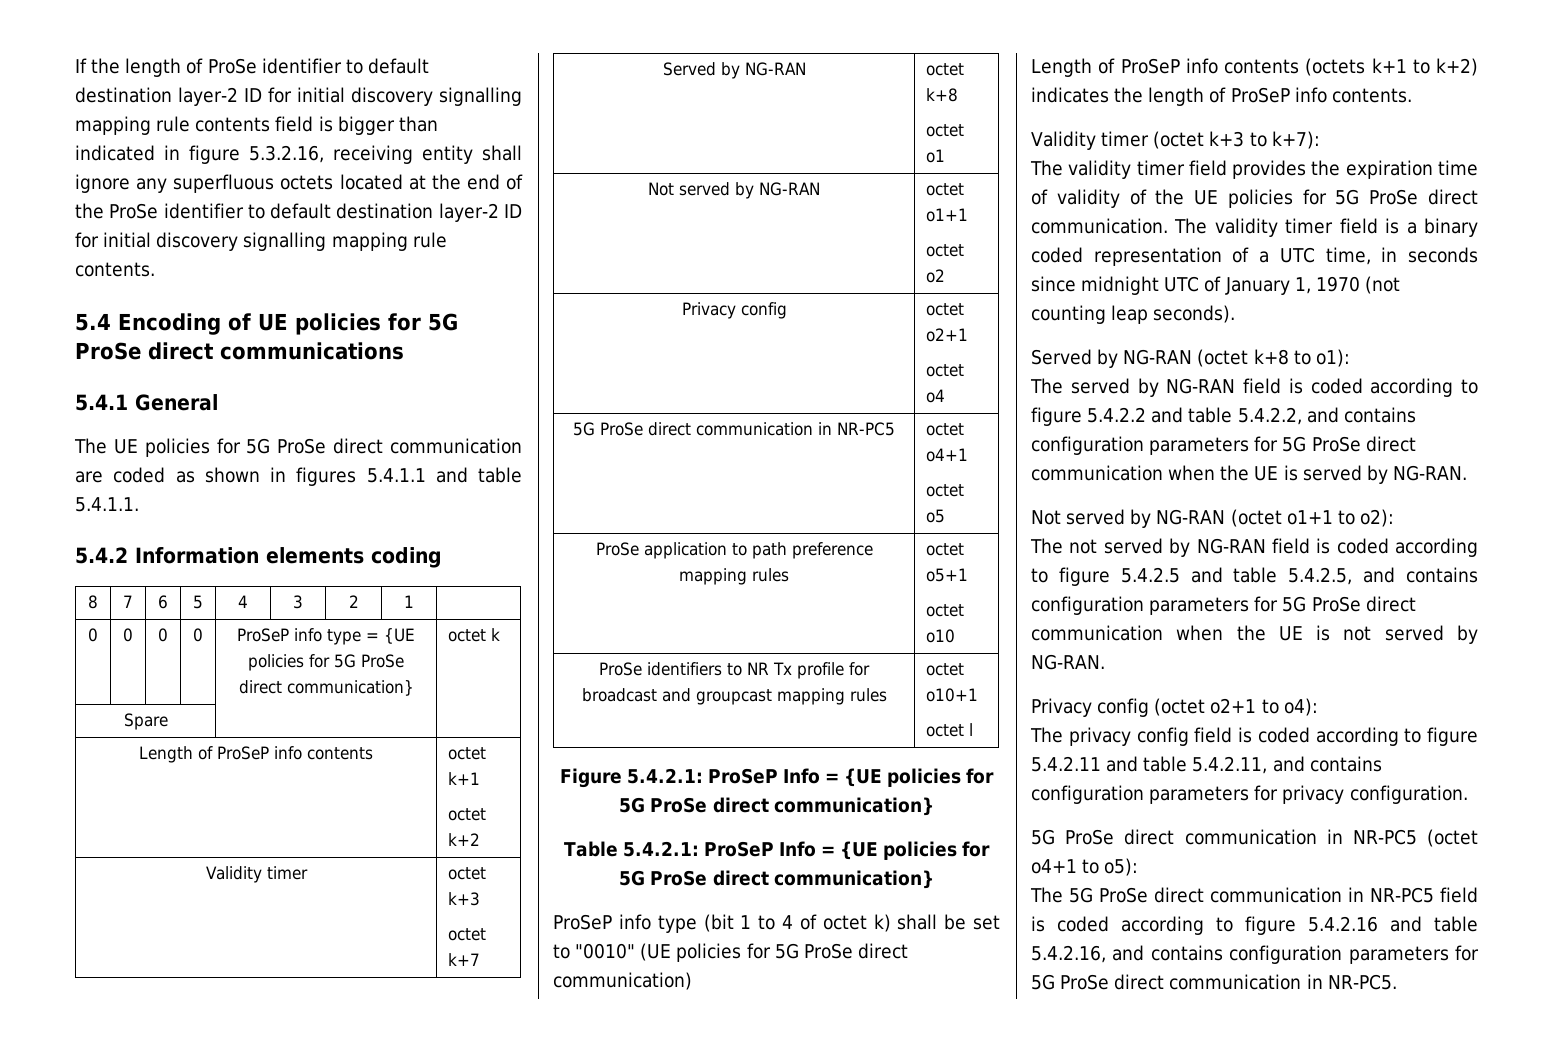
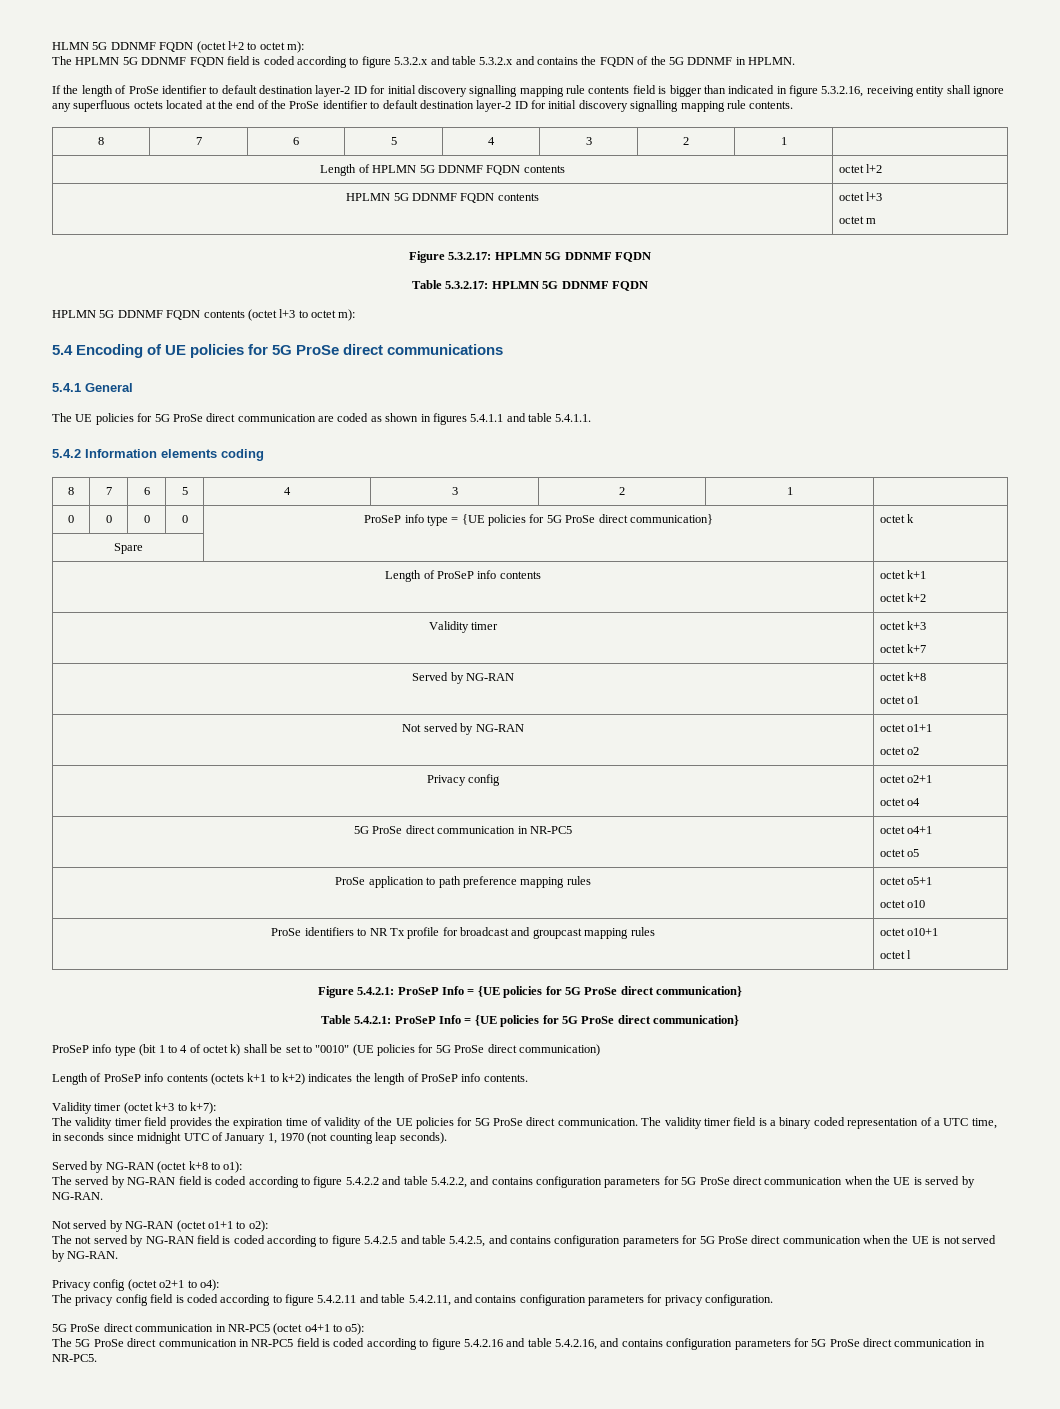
+ HLMN 5G DDNMF FQDN (octet l+2 to octet m):
+ The HPLMN 5G DDNMF FQDN field is coded according to figure 5.3.2.x and table 5.3.2.x and contains the FQDN of the 5G DDNMF in HPLMN.
  If the length of ProSe identifier to default destination layer-2 ID for initial discovery signalling mapping rule contents field is bigger than indicated in figure 5.3.2.16, receiving entity shall ignore any superfluous octets located at the end of the ProSe identifier to default destination layer-2 ID for initial discovery signalling mapping rule contents.
+ 8 | 7 | 6 | 5 | 4 | 3 | 2 | 1 |
+ Length of HPLMN 5G DDNMF FQDN contents | octet l+2
+ HPLMN 5G DDNMF FQDN contents | octet l+3
+ octet m
+ Figure 5.3.2.17: HPLMN 5G DDNMF FQDN
+ Table 5.3.2.17: HPLMN 5G DDNMF FQDN
+ HPLMN 5G DDNMF FQDN contents (octet l+3 to octet m):

